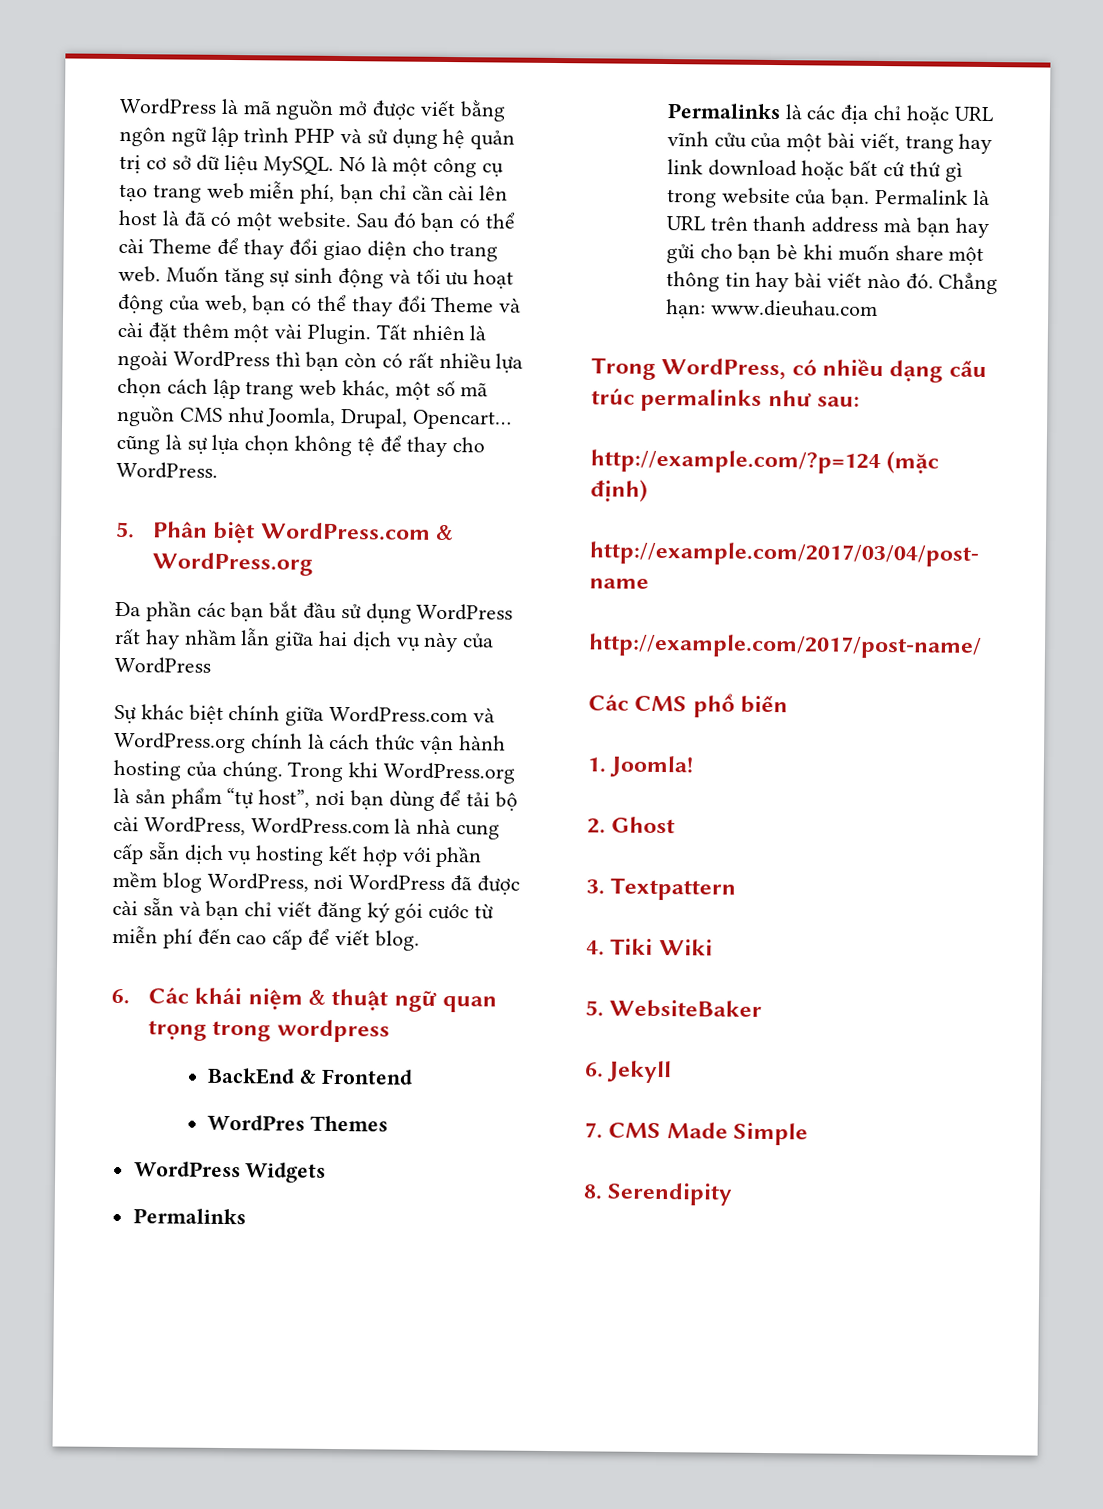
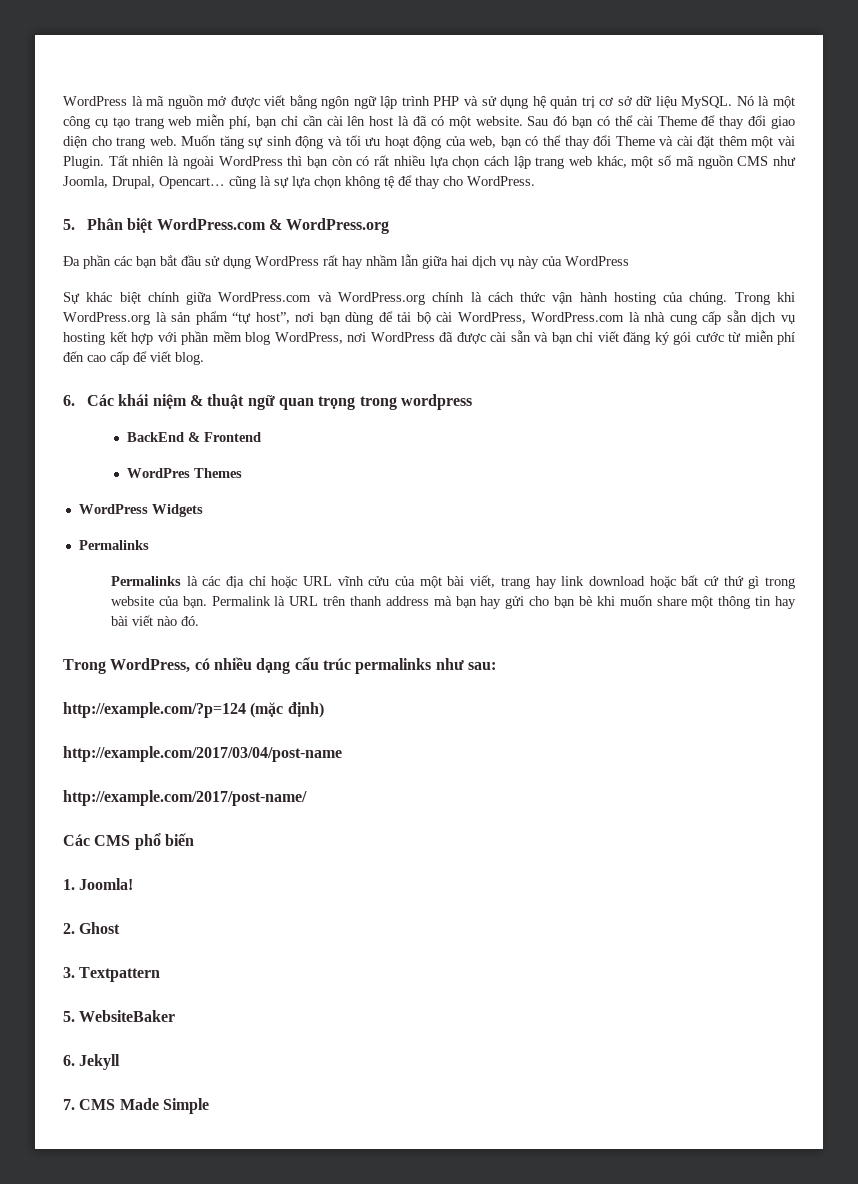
- Chẳng hạn: www.dieuhau.com
- 4. Tiki Wiki
- 8. Serendipity

